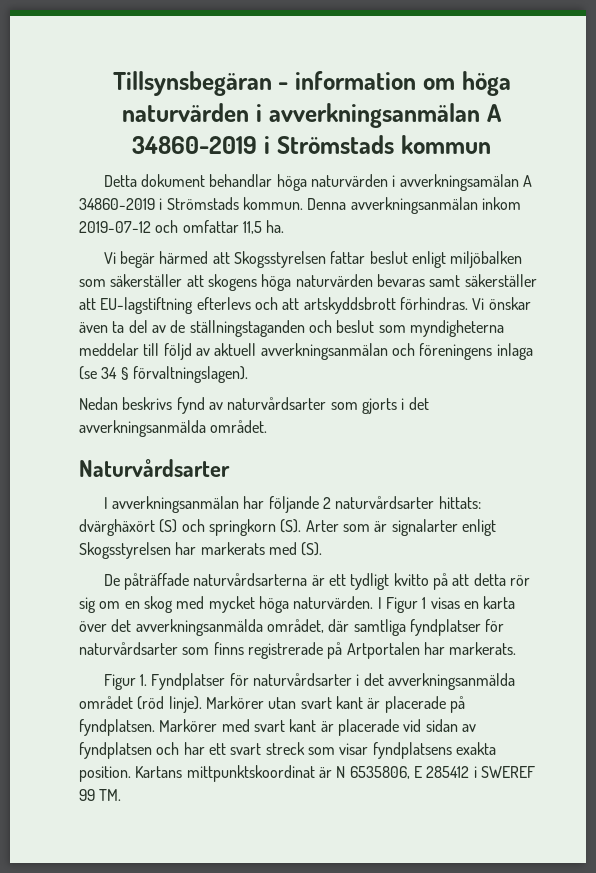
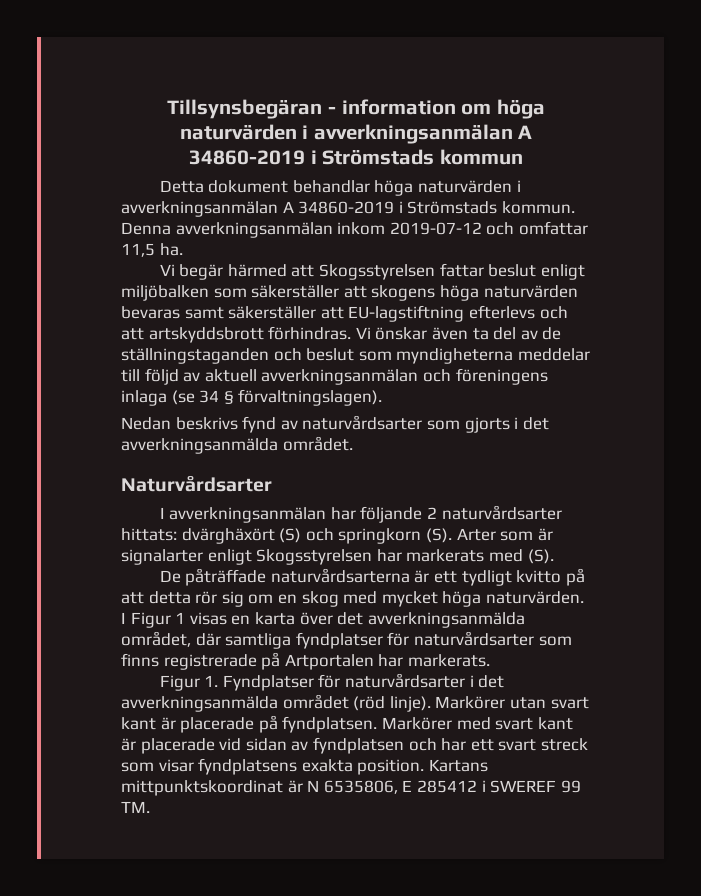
- Detta dokument behandlar höga naturvärden i avverkningsamälan A 34860-2019 i Strömstads kommun.
+ Detta dokument behandlar höga naturvärden i avverkningsanmälan A 34860-2019 i Strömstads kommun.

